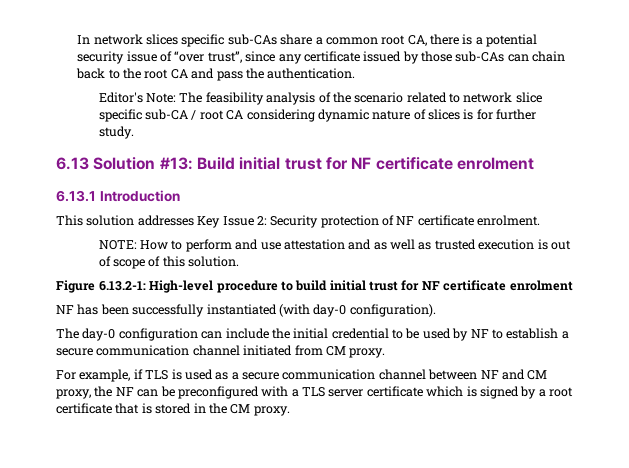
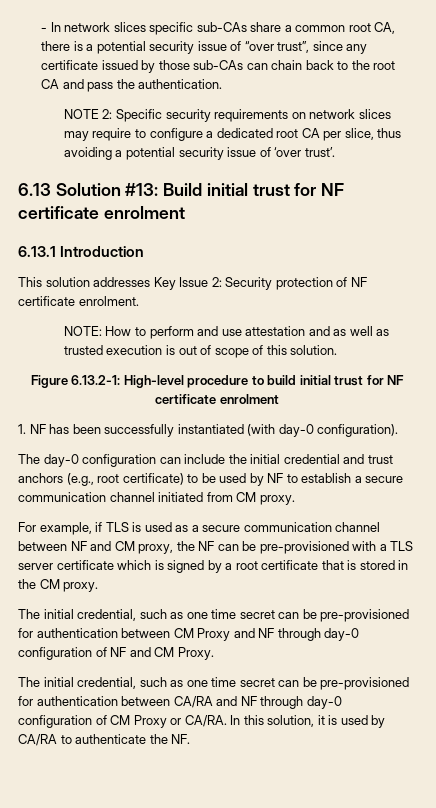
- In network slices specific sub-CAs share a common root CA, there is a potential security issue of “over trust”, since any certificate issued by those sub-CAs can chain back to the root CA and pass the authentication.
+ - In network slices specific sub-CAs share a common root CA, there is a potential security issue of “over trust”, since any certificate issued by those sub-CAs can chain back to the root CA and pass the authentication.
- Editor's Note: The feasibility analysis of the scenario related to network slice specific sub-CA / root CA considering dynamic nature of slices is for further study.
+ NOTE 2: Specific security requirements on network slices may require to configure a dedicated root CA per slice, thus avoiding a potential security issue of ‘over trust’.
- NF has been successfully instantiated (with day-0 configuration).
+ 1. NF has been successfully instantiated (with day-0 configuration).
- The day-0 configuration can include the initial credential to be used by NF to establish a secure communication channel initiated from CM proxy.
+ The day-0 configuration can include the initial credential and trust anchors (e.g., root certificate) to be used by NF to establish a secure communication channel initiated from CM proxy.
- For example, if TLS is used as a secure communication channel between NF and CM proxy, the NF can be preconfigured with a TLS server certificate which is signed by a root certificate that is stored in the CM proxy.
+ For example, if TLS is used as a secure communication channel between NF and CM proxy, the NF can be pre-provisioned with a TLS server certificate which is signed by a root certificate that is stored in the CM proxy.
+ The initial credential, such as one time secret can be pre-provisioned for authentication between CM Proxy and NF through day-0 configuration of NF and CM Proxy.
+ The initial credential, such as one time secret can be pre-provisioned for authentication between CA/RA and NF through day-0 configuration of CM Proxy or CA/RA. In this solution, it is used by CA/RA to authenticate the NF.

